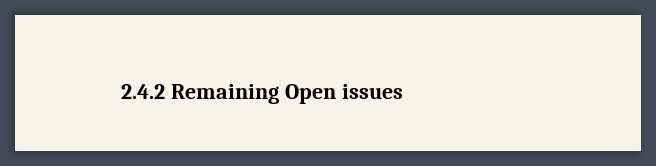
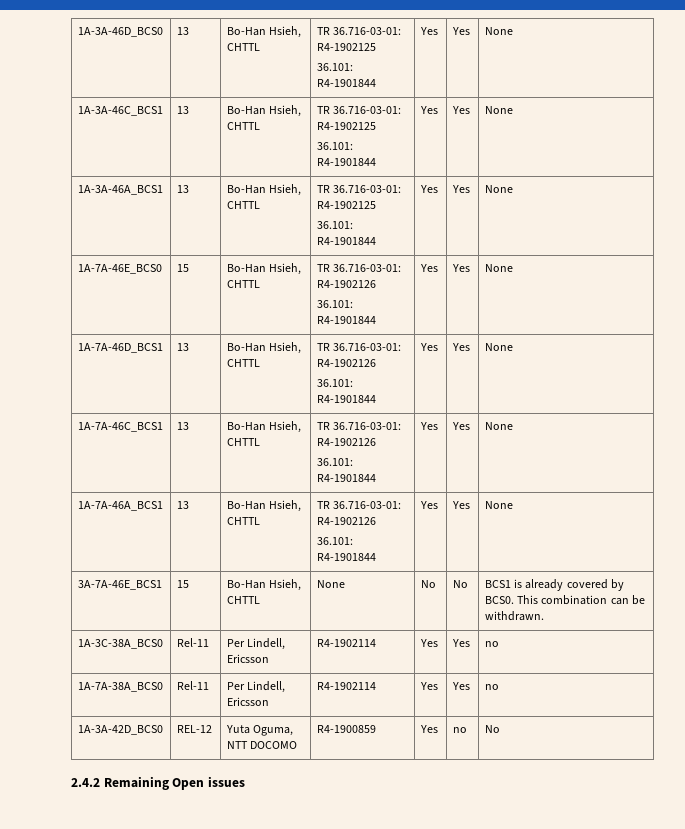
+ 1A-3A-46D_BCS0 | 13 | Bo-Han Hsieh, CHTTL | TR 36.716-03-01: R4-1902125
+ 36.101: R4-1901844 | Yes | Yes | None
+ 1A-3A-46C_BCS1 | 13 | Bo-Han Hsieh, CHTTL | TR 36.716-03-01: R4-1902125
+ 36.101: R4-1901844 | Yes | Yes | None
+ 1A-3A-46A_BCS1 | 13 | Bo-Han Hsieh, CHTTL | TR 36.716-03-01: R4-1902125
+ 36.101: R4-1901844 | Yes | Yes | None
+ 1A-7A-46E_BCS0 | 15 | Bo-Han Hsieh, CHTTL | TR 36.716-03-01: R4-1902126
+ 36.101: R4-1901844 | Yes | Yes | None
+ 1A-7A-46D_BCS1 | 13 | Bo-Han Hsieh, CHTTL | TR 36.716-03-01: R4-1902126
+ 36.101: R4-1901844 | Yes | Yes | None
+ 1A-7A-46C_BCS1 | 13 | Bo-Han Hsieh, CHTTL | TR 36.716-03-01: R4-1902126
+ 36.101: R4-1901844 | Yes | Yes | None
+ 1A-7A-46A_BCS1 | 13 | Bo-Han Hsieh, CHTTL | TR 36.716-03-01: R4-1902126
+ 36.101: R4-1901844 | Yes | Yes | None
+ 3A-7A-46E_BCS1 | 15 | Bo-Han Hsieh, CHTTL | None | No | No | BCS1 is already covered by BCS0. This combination can be withdrawn.
+ 1A-3C-38A_BCS0 | Rel-11 | Per Lindell, Ericsson | R4-1902114 | Yes | Yes | no
+ 1A-7A-38A_BCS0 | Rel-11 | Per Lindell, Ericsson | R4-1902114 | Yes | Yes | no
+ 1A-3A-42D_BCS0 | REL-12 | Yuta Oguma, NTT DOCOMO | R4-1900859 | Yes | no | No

